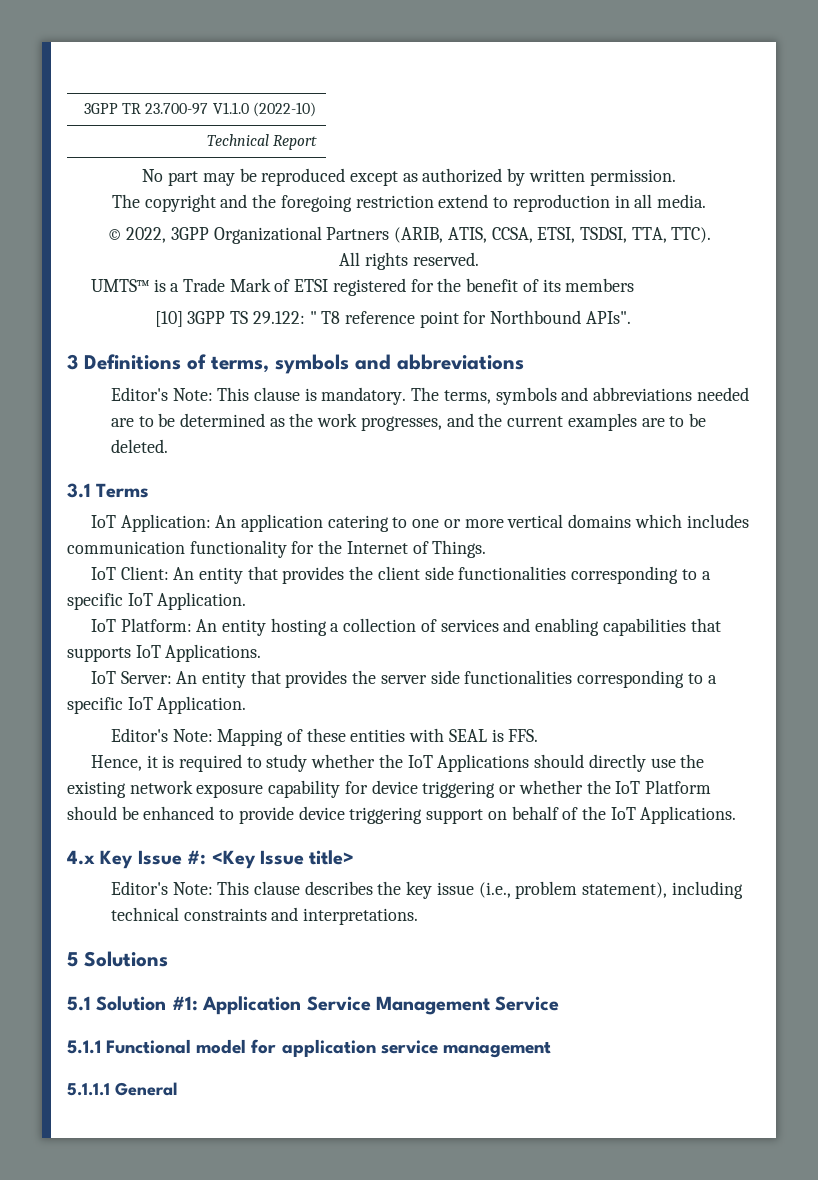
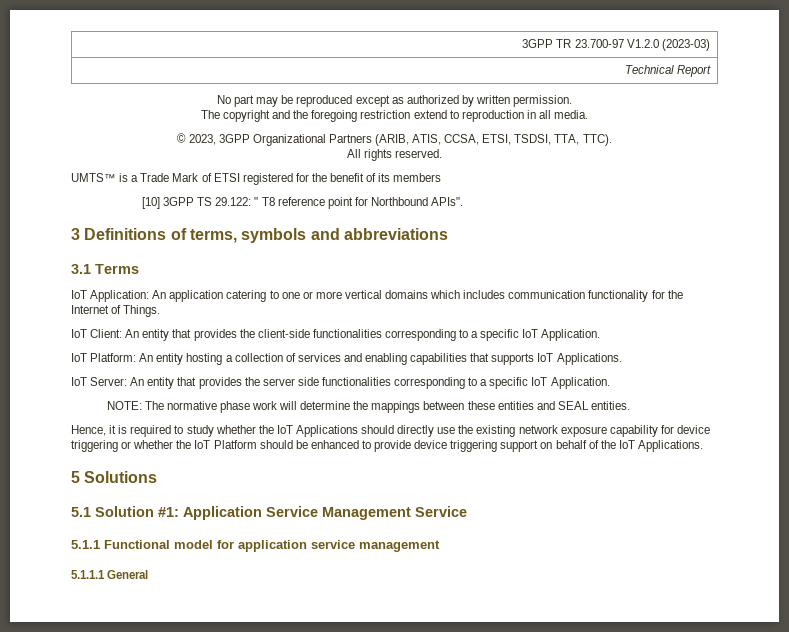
- 3GPP TR 23.700-97 V1.1.0 (2022-10)
+ 3GPP TR 23.700-97 V1.2.0 (2023-03)
- © 2022, 3GPP Organizational Partners (ARIB, ATIS, CCSA, ETSI, TSDSI, TTA, TTC).
+ © 2023, 3GPP Organizational Partners (ARIB, ATIS, CCSA, ETSI, TSDSI, TTA, TTC).
- Editor's Note: This clause is mandatory. The terms, symbols and abbreviations needed are to be determined as the work progresses, and the current examples are to be deleted.
- IoT Client: An entity that provides the client side functionalities corresponding to a specific IoT Application.
+ IoT Client: An entity that provides the client-side functionalities corresponding to a specific IoT Application.
- Editor's Note: Mapping of these entities with SEAL is FFS.
+ NOTE: The normative phase work will determine the mappings between these entities and SEAL entities.
- 4.x Key Issue #: <Key Issue title>
- Editor's Note: This clause describes the key issue (i.e., problem statement), including technical constraints and interpretations.

